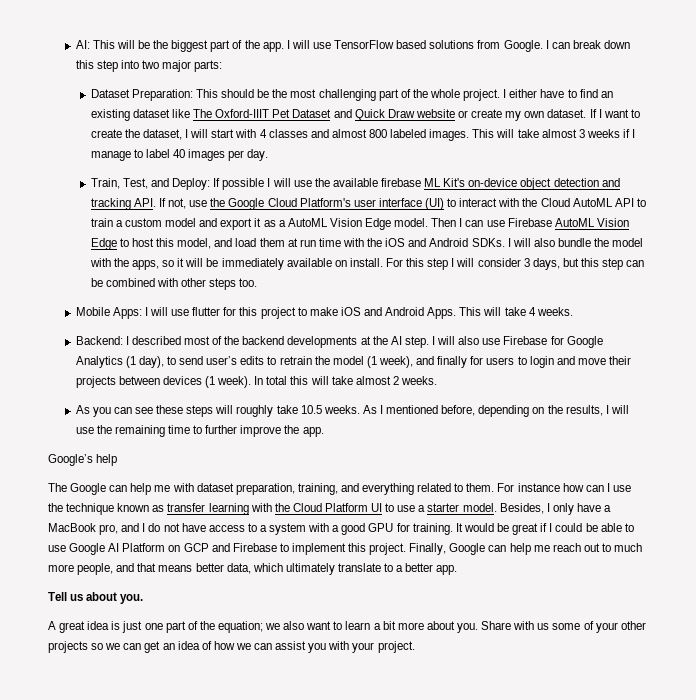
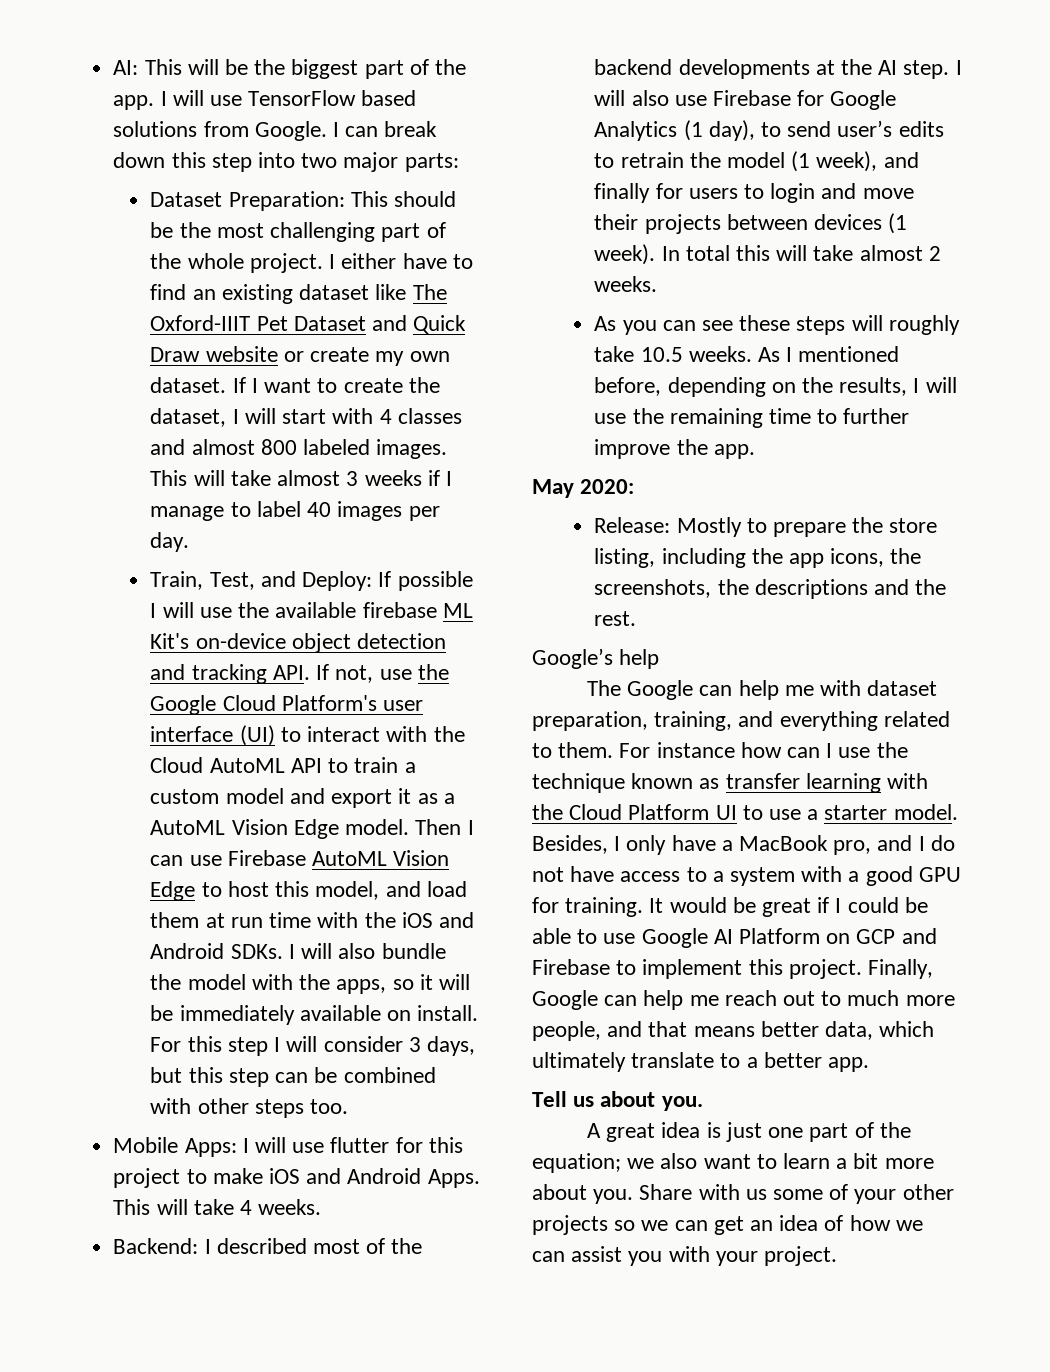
+ May 2020:
+ Release: Mostly to prepare the store listing, including the app icons, the screenshots, the descriptions and the rest.

